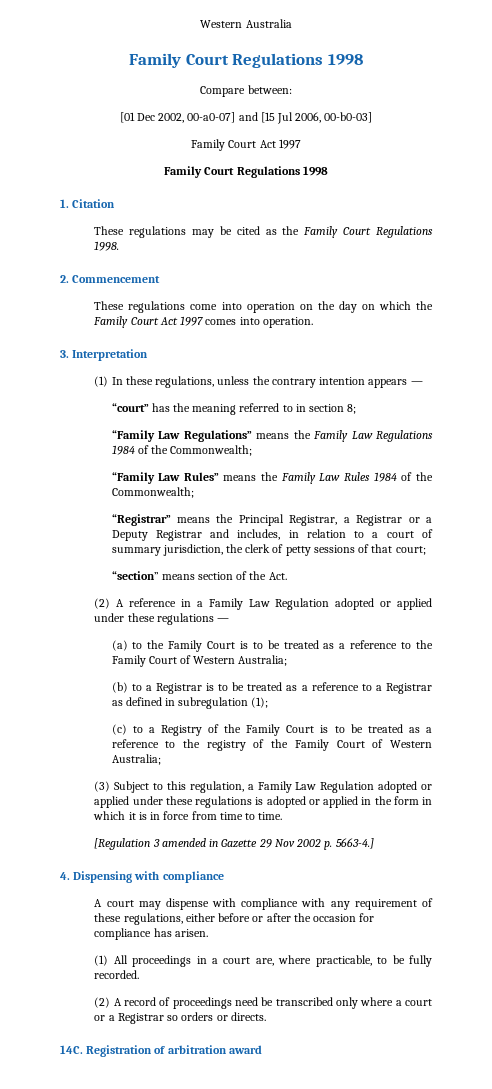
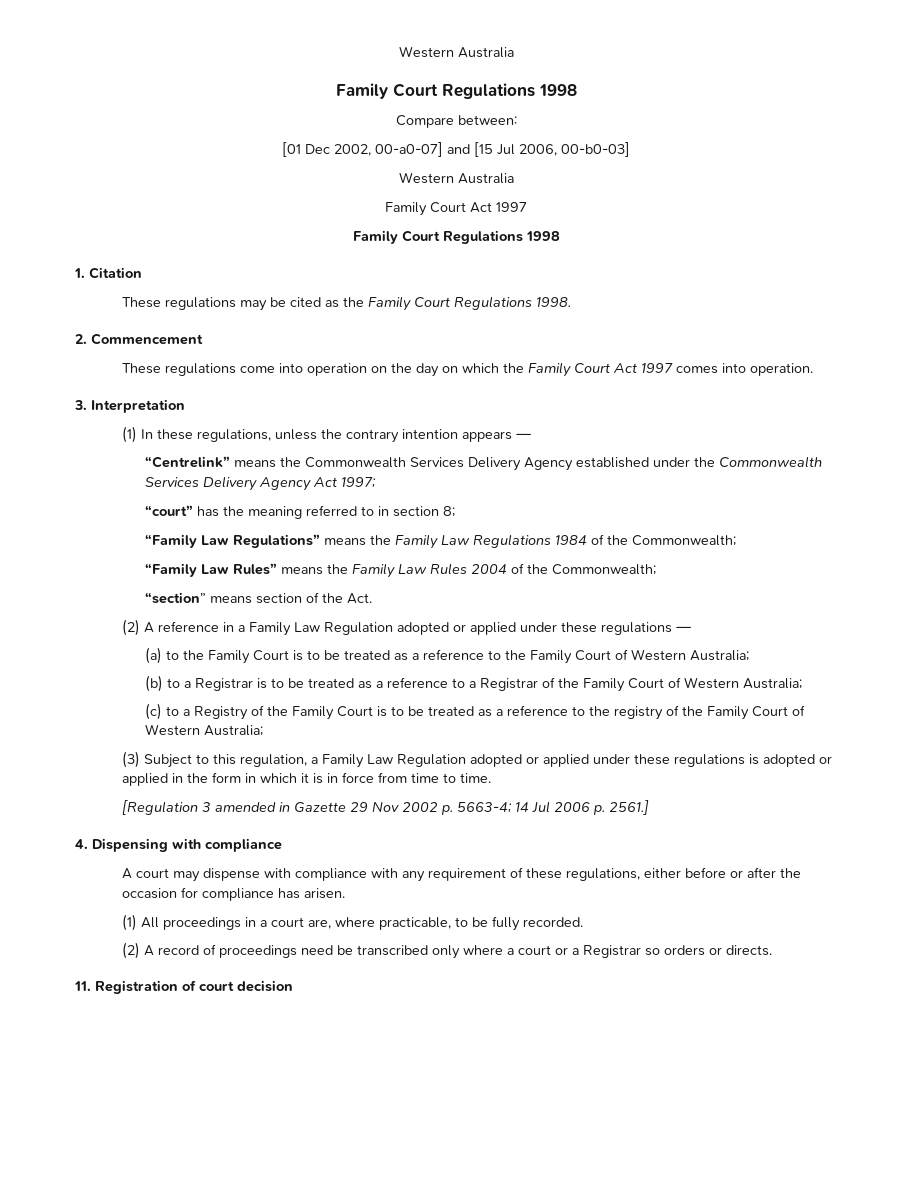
  [01 Dec 2002, 00-a0-07] and [15 Jul 2006, 00-b0-03]
+ Western Australia
+ “Centrelink” means the Commonwealth Services Delivery Agency established under the Commonwealth Services Delivery Agency Act 1997;
- “Family Law Rules” means the Family Law Rules 1984 of the Commonwealth;
- “Registrar” means the Principal Registrar, a Registrar or a Deputy Registrar and includes, in relation to a court of summary jurisdiction, the clerk of petty sessions of that court;
+ “Family Law Rules” means the Family Law Rules 2004 of the Commonwealth;
- (b) to a Registrar is to be treated as a reference to a Registrar as defined in subregulation (1);
+ (b) to a Registrar is to be treated as a reference to a Registrar of the Family Court of Western Australia;
- [Regulation 3 amended in Gazette 29 Nov 2002 p. 5663-4.]
+ [Regulation 3 amended in Gazette 29 Nov 2002 p. 5663-4; 14 Jul 2006 p. 2561.]
- 14C. Registration of arbitration award
+ 11. Registration of court decision

